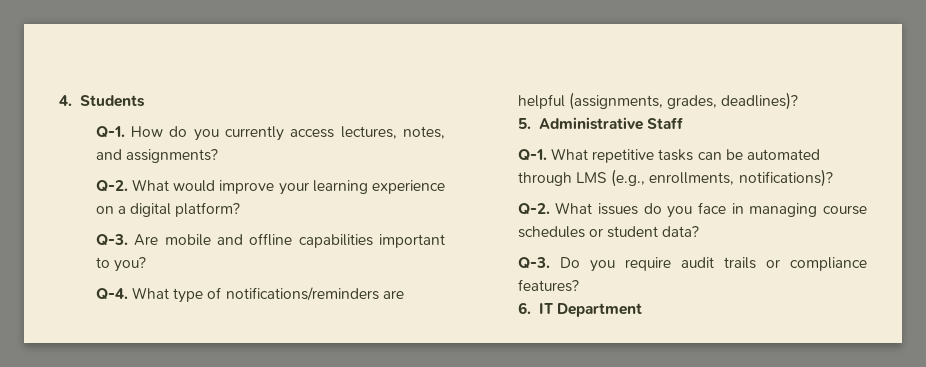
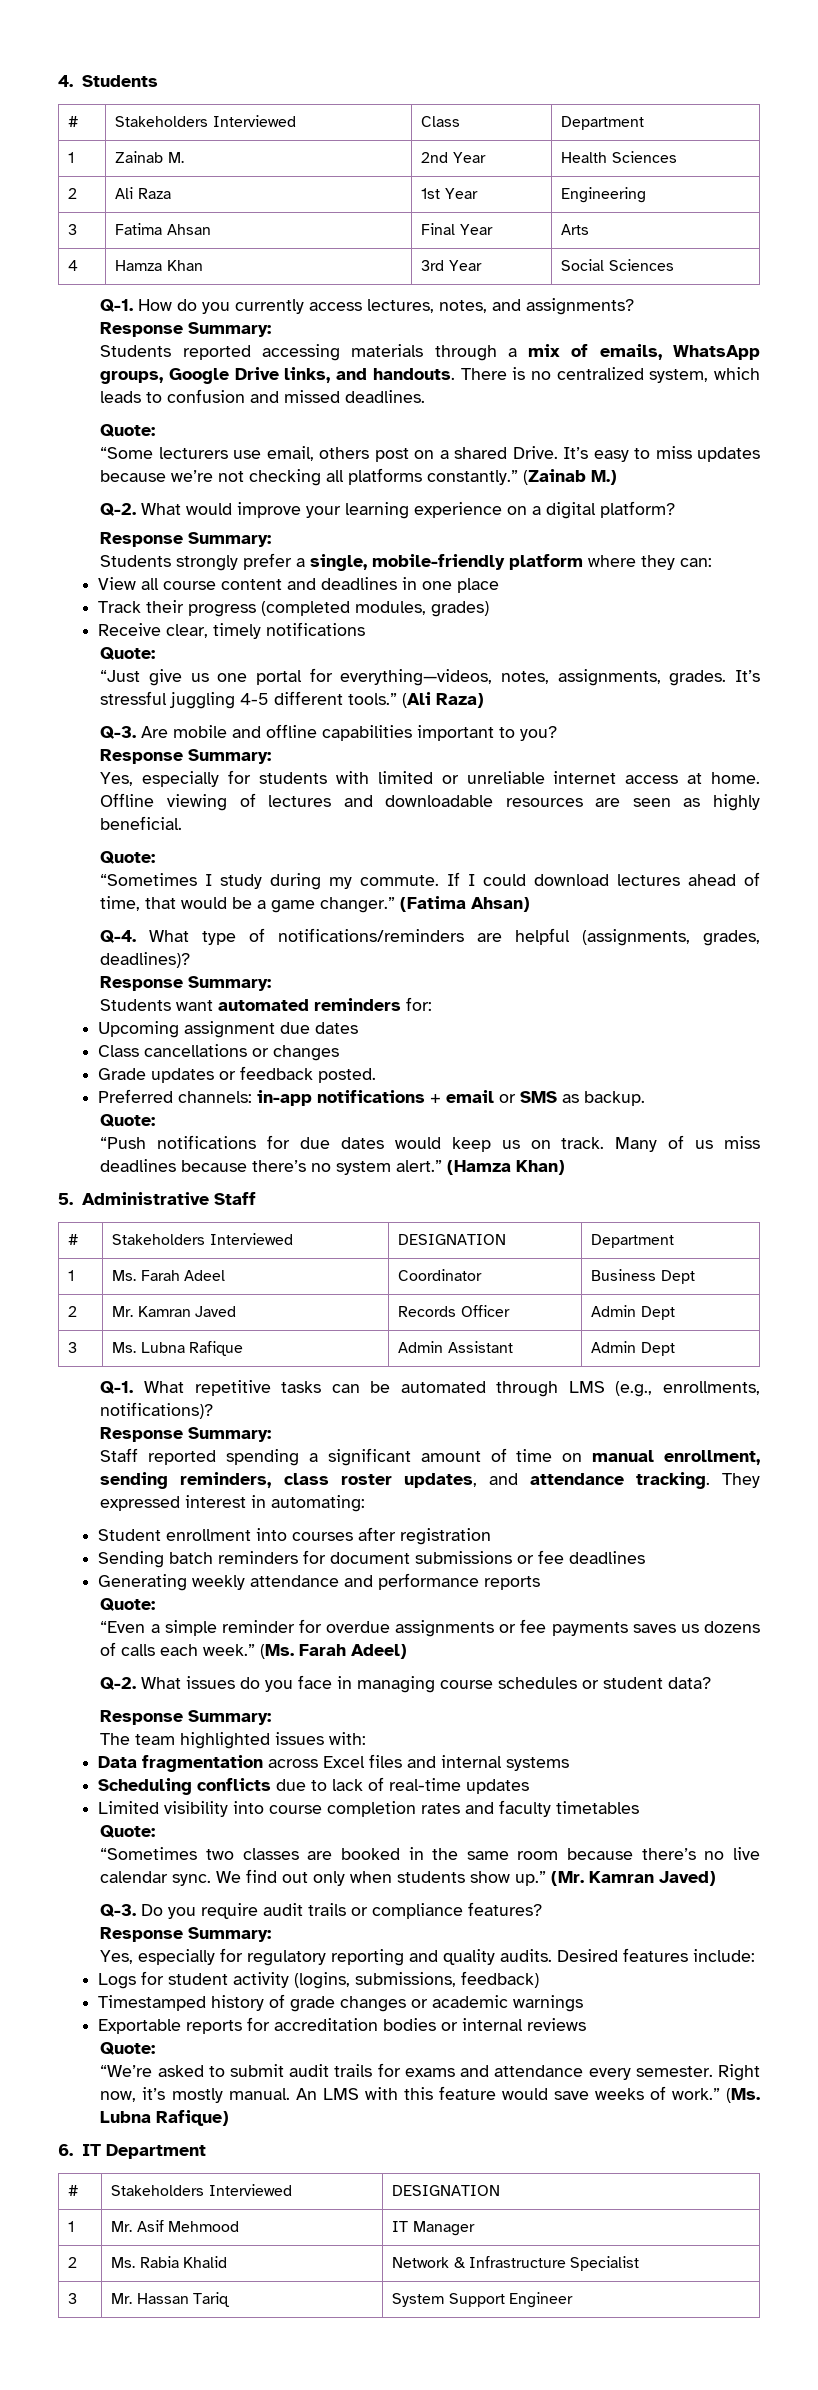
+ # | Stakeholders Interviewed | Class | Department
+ 1 | Zainab M. | 2nd Year | Health Sciences
+ 2 | Ali Raza | 1st Year | Engineering
+ 3 | Fatima Ahsan | Final Year | Arts
+ 4 | Hamza Khan | 3rd Year | Social Sciences
  Q-1. How do you currently access lectures, notes, and assignments?
+ Response Summary:
+ Students reported accessing materials through a mix of emails, WhatsApp groups, Google Drive links, and handouts. There is no centralized system, which leads to confusion and missed deadlines.
+ Quote:
+ “Some lecturers use email, others post on a shared Drive. It’s easy to miss updates because we’re not checking all platforms constantly.” (Zainab M.)
  Q-2. What would improve your learning experience on a digital platform?
+ Response Summary:
+ Students strongly prefer a single, mobile-friendly platform where they can:
+ View all course content and deadlines in one place
+ Track their progress (completed modules, grades)
+ Receive clear, timely notifications
+ Quote:
+ “Just give us one portal for everything—videos, notes, assignments, grades. It’s stressful juggling 4-5 different tools.” (Ali Raza)
  Q-3. Are mobile and offline capabilities important to you?
+ Response Summary:
+ Yes, especially for students with limited or unreliable internet access at home. Offline viewing of lectures and downloadable resources are seen as highly beneficial.
+ Quote:
+ “Sometimes I study during my commute. If I could download lectures ahead of time, that would be a game changer.” (Fatima Ahsan)
  Q-4. What type of notifications/reminders are helpful (assignments, grades, deadlines)?
+ Response Summary:
+ Students want automated reminders for:
+ Upcoming assignment due dates
+ Class cancellations or changes
+ Grade updates or feedback posted.
+ Preferred channels: in-app notifications + email or SMS as backup.
+ Quote:
+ “Push notifications for due dates would keep us on track. Many of us miss deadlines because there’s no system alert.” (Hamza Khan)
  5. Administrative Staff
+ # | Stakeholders Interviewed | DESIGNATION | Department
+ 1 | Ms. Farah Adeel | Coordinator | Business Dept
+ 2 | Mr. Kamran Javed | Records Officer | Admin Dept
+ 3 | Ms. Lubna Rafique | Admin Assistant | Admin Dept
  Q-1. What repetitive tasks can be automated through LMS (e.g., enrollments, notifications)?
+ Response Summary:
+ Staff reported spending a significant amount of time on manual enrollment, sending reminders, class roster updates, and attendance tracking. They expressed interest in automating:
+ Student enrollment into courses after registration
+ Sending batch reminders for document submissions or fee deadlines
+ Generating weekly attendance and performance reports
+ Quote:
+ “Even a simple reminder for overdue assignments or fee payments saves us dozens of calls each week.” (Ms. Farah Adeel)
  Q-2. What issues do you face in managing course schedules or student data?
+ Response Summary:
+ The team highlighted issues with:
+ Data fragmentation across Excel files and internal systems
+ Scheduling conflicts due to lack of real-time updates
+ Limited visibility into course completion rates and faculty timetables
+ Quote:
+ “Sometimes two classes are booked in the same room because there’s no live calendar sync. We find out only when students show up.” (Mr. Kamran Javed)
  Q-3. Do you require audit trails or compliance features?
+ Response Summary:
+ Yes, especially for regulatory reporting and quality audits. Desired features include:
+ Logs for student activity (logins, submissions, feedback)
+ Timestamped history of grade changes or academic warnings
+ Exportable reports for accreditation bodies or internal reviews
+ Quote:
+ “We’re asked to submit audit trails for exams and attendance every semester. Right now, it’s mostly manual. An LMS with this feature would save weeks of work.” (Ms. Lubna Rafique)
  6. IT Department
+ # | Stakeholders Interviewed | DESIGNATION
+ 1 | Mr. Asif Mehmood | IT Manager
+ 2 | Ms. Rabia Khalid | Network & Infrastructure Specialist
+ 3 | Mr. Hassan Tariq | System Support Engineer

